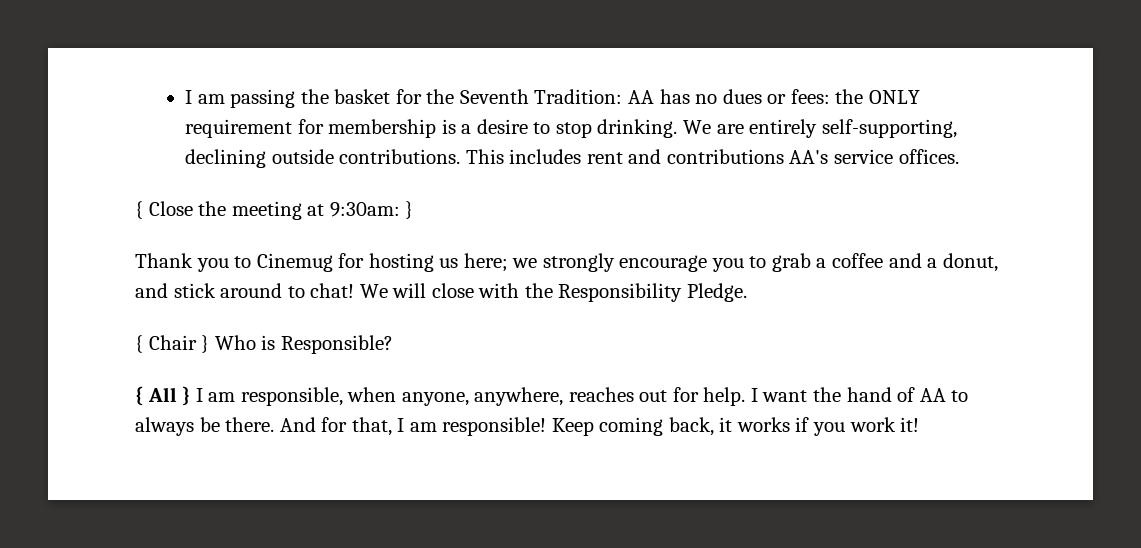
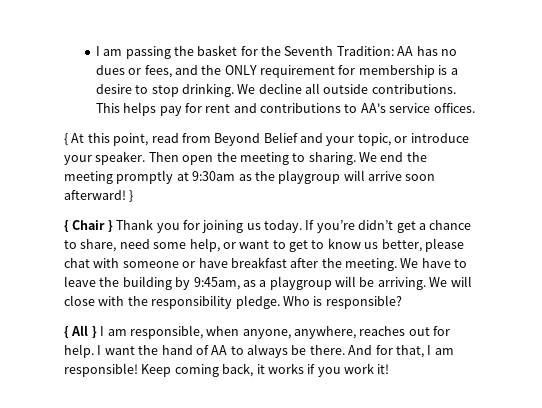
- I am passing the basket for the Seventh Tradition: AA has no dues or fees: the ONLY requirement for membership is a desire to stop drinking.
+ I am passing the basket for the Seventh Tradition: AA has no dues or fees, and the ONLY requirement for membership is a desire to stop drinking.
- We are entirely self-supporting, declining outside contributions. This includes rent and contributions AA's service offices.
+ We decline all outside contributions. This helps pay for rent and contributions to AA's service offices.
- { Close the meeting at 9:30am: }
- Thank you to Cinemug for hosting us here; we strongly encourage you to grab a coffee and a donut, and stick around to chat!
+ { At this point, read from Beyond Belief and your topic, or introduce your speaker. Then open the meeting to sharing. We end the meeting promptly at 9:30am as the playgroup will arrive soon afterward! }
+ { Chair } Thank you for joining us today. If you’re didn’t get a chance to share, need some help, or want to get to know us better, please chat with someone or have breakfast after the meeting. We have to leave the building by 9:45am, as a playgroup will be arriving.
- We will close with the Responsibility Pledge.
- { Chair } Who is Responsible?
+ We will close with the responsibility pledge. Who is responsible?

